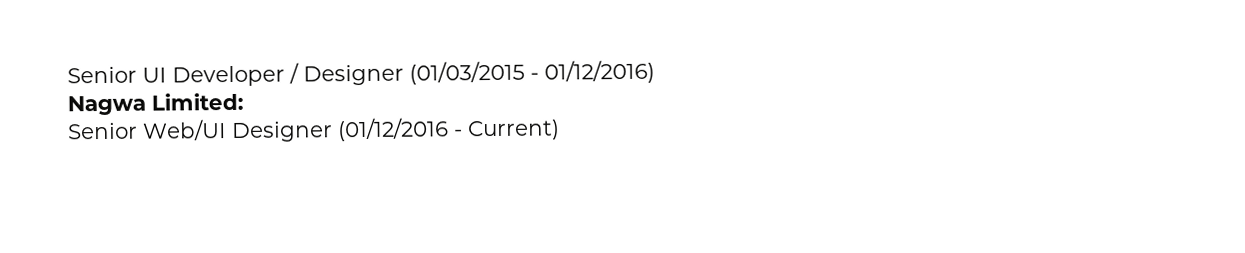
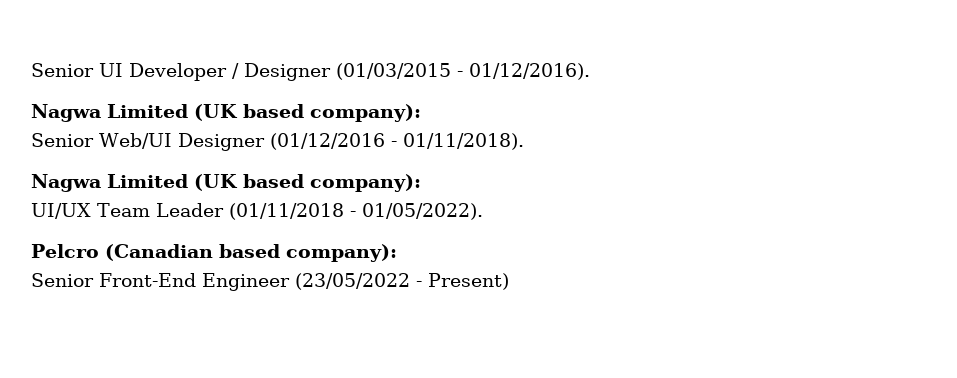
- Senior UI Developer / Designer (01/03/2015 - 01/12/2016)
- Nagwa Limited:
+ Senior UI Developer / Designer (01/03/2015 - 01/12/2016).
+ Nagwa Limited (UK based company):
- Senior Web/UI Designer (01/12/2016 - Current)
+ Senior Web/UI Designer (01/12/2016 - 01/11/2018).
+ Nagwa Limited (UK based company):
+ UI/UX Team Leader (01/11/2018 - 01/05/2022).
+ Pelcro (Canadian based company):
+ Senior Front-End Engineer (23/05/2022 - Present)

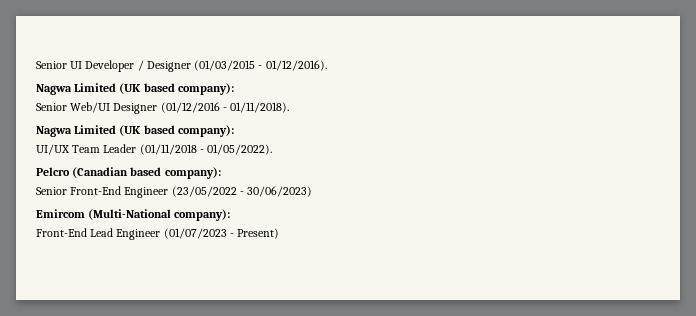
- Senior Front-End Engineer (23/05/2022 - Present)
+ Senior Front-End Engineer (23/05/2022 - 30/06/2023)
+ Emircom (Multi-National company):
+ Front-End Lead Engineer (01/07/2023 - Present)

